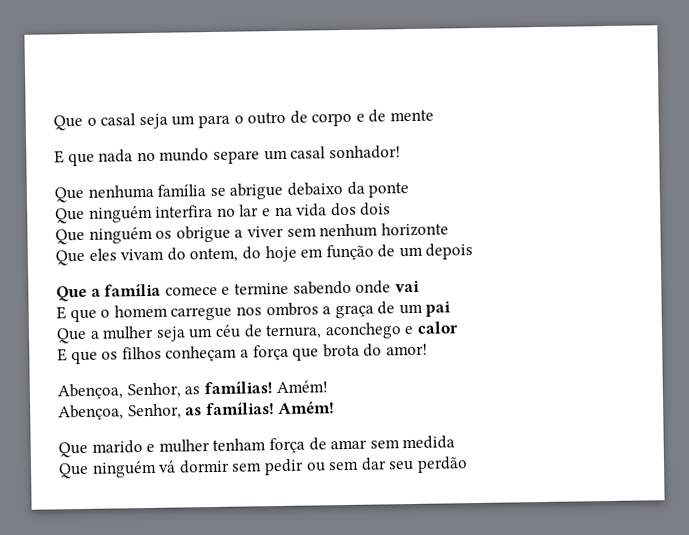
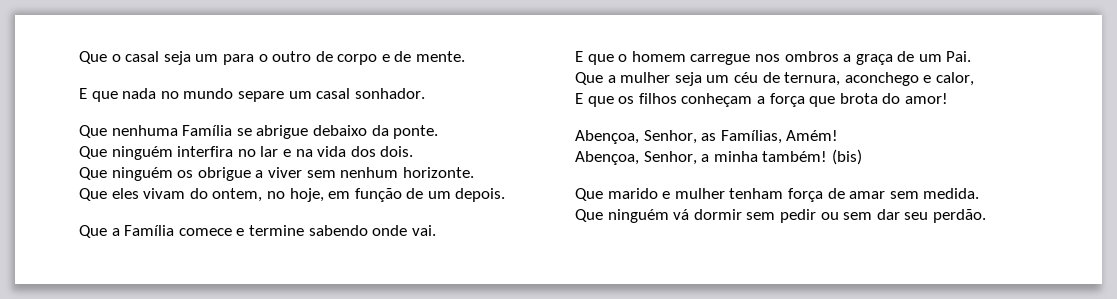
- Que o casal seja um para o outro de corpo e de mente
+ Que o casal seja um para o outro de corpo e de mente.
- E que nada no mundo separe um casal sonhador!
+ E que nada no mundo separe um casal sonhador.
- Que nenhuma família se abrigue debaixo da ponte
+ Que nenhuma Família se abrigue debaixo da ponte.
- Que ninguém interfira no lar e na vida dos dois
+ Que ninguém interfira no lar e na vida dos dois.
- Que ninguém os obrigue a viver sem nenhum horizonte
+ Que ninguém os obrigue a viver sem nenhum horizonte.
- Que eles vivam do ontem, do hoje em função de um depois
- Que a família comece e termine sabendo onde vai
+ Que eles vivam do ontem, no hoje, em função de um depois.
+ Que a Família comece e termine sabendo onde vai.
- E que o homem carregue nos ombros a graça de um pai
+ E que o homem carregue nos ombros a graça de um Pai.
- Que a mulher seja um céu de ternura, aconchego e calor
+ Que a mulher seja um céu de ternura, aconchego e calor,
  E que os filhos conheçam a força que brota do amor!
- Abençoa, Senhor, as famílias! Amém!
- Abençoa, Senhor, as famílias! Amém!
+ Abençoa, Senhor, as Famílias, Amém!
+ Abençoa, Senhor, a minha também! (bis)
- Que marido e mulher tenham força de amar sem medida
+ Que marido e mulher tenham força de amar sem medida.
- Que ninguém vá dormir sem pedir ou sem dar seu perdão
+ Que ninguém vá dormir sem pedir ou sem dar seu perdão.

